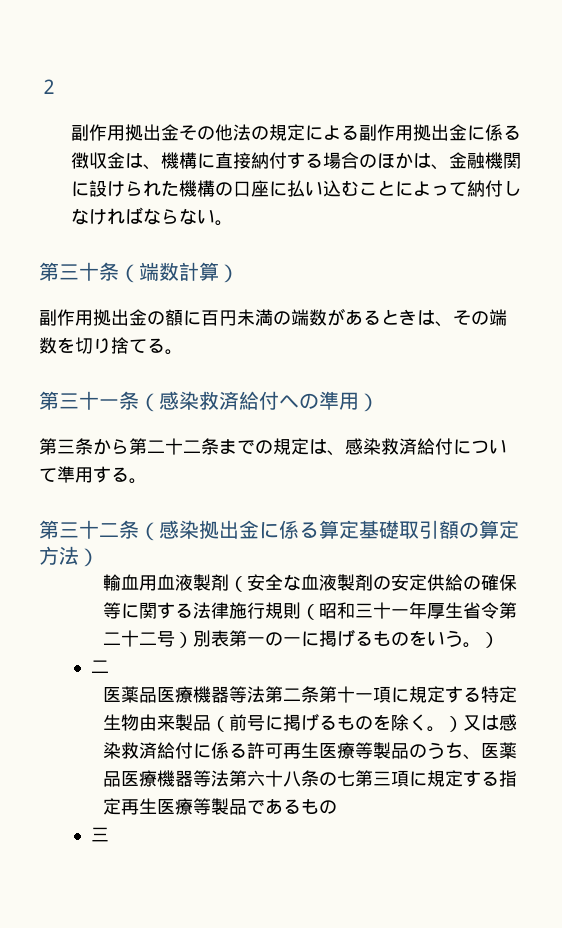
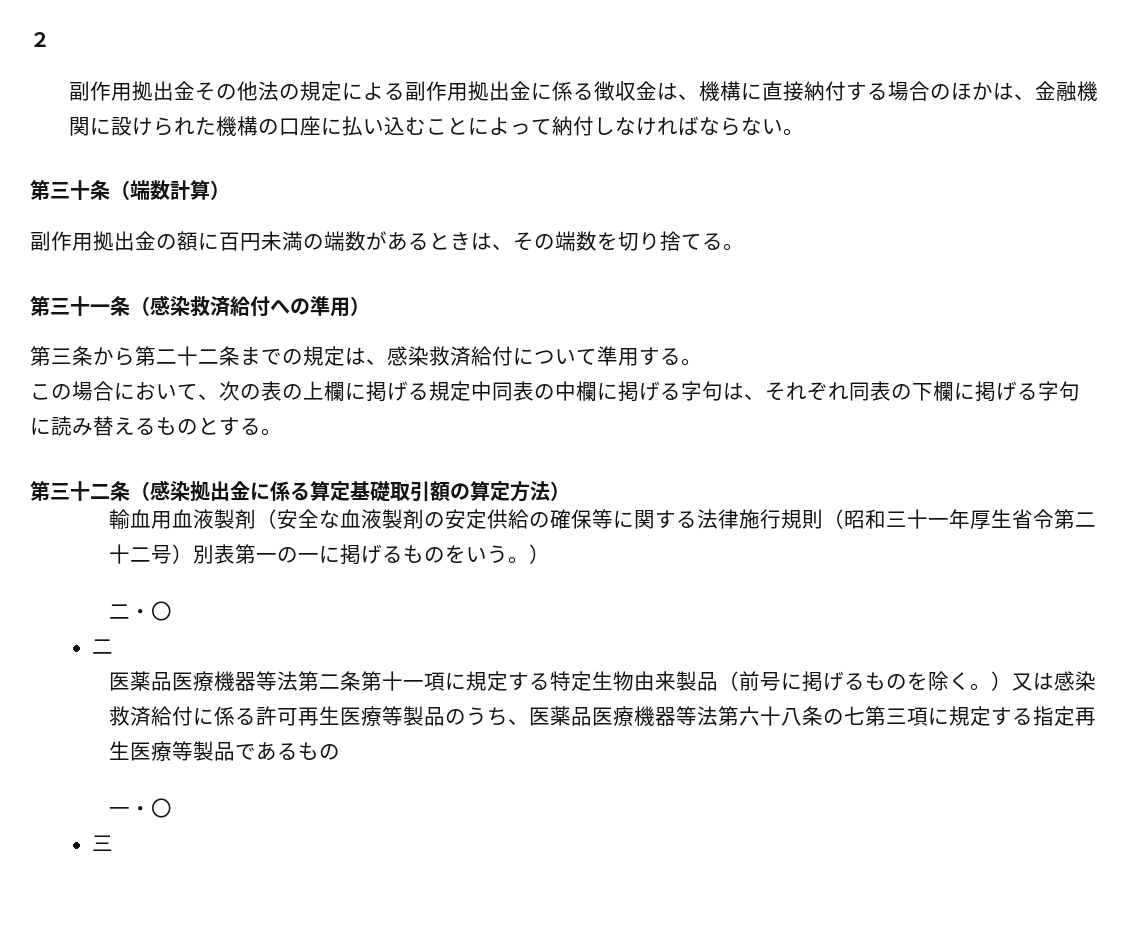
+ この場合において、次の表の上欄に掲げる規定中同表の中欄に掲げる字句は、それぞれ同表の下欄に掲げる字句に読み替えるものとする。
+ 二・〇
+ 一・〇

